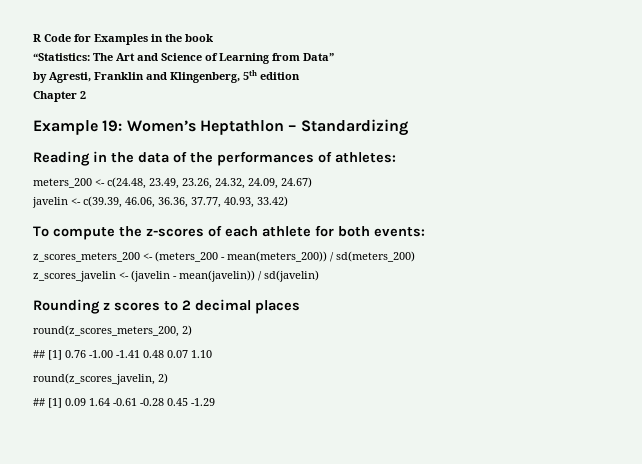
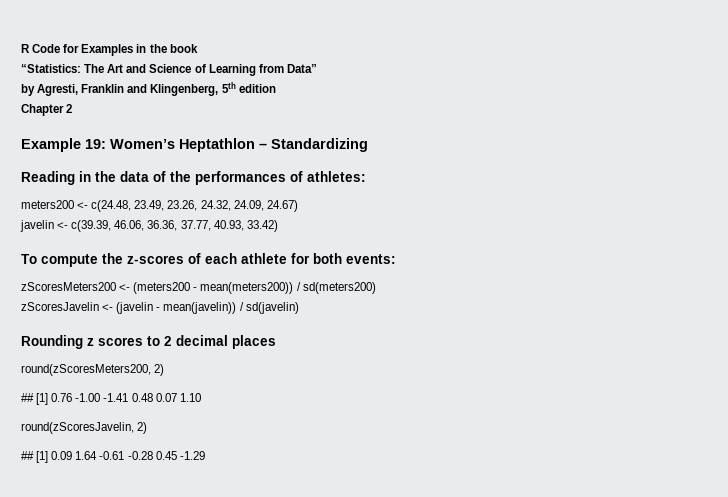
- meters_200 <- c(24.48, 23.49, 23.26, 24.32, 24.09, 24.67)
+ meters200 <- c(24.48, 23.49, 23.26, 24.32, 24.09, 24.67)
- z_scores_meters_200 <- (meters_200 - mean(meters_200)) / sd(meters_200)
- z_scores_javelin <- (javelin - mean(javelin)) / sd(javelin)
+ zScoresMeters200 <- (meters200 - mean(meters200)) / sd(meters200)
+ zScoresJavelin <- (javelin - mean(javelin)) / sd(javelin)
- round(z_scores_meters_200, 2)
+ round(zScoresMeters200, 2)
- round(z_scores_javelin, 2)
+ round(zScoresJavelin, 2)

